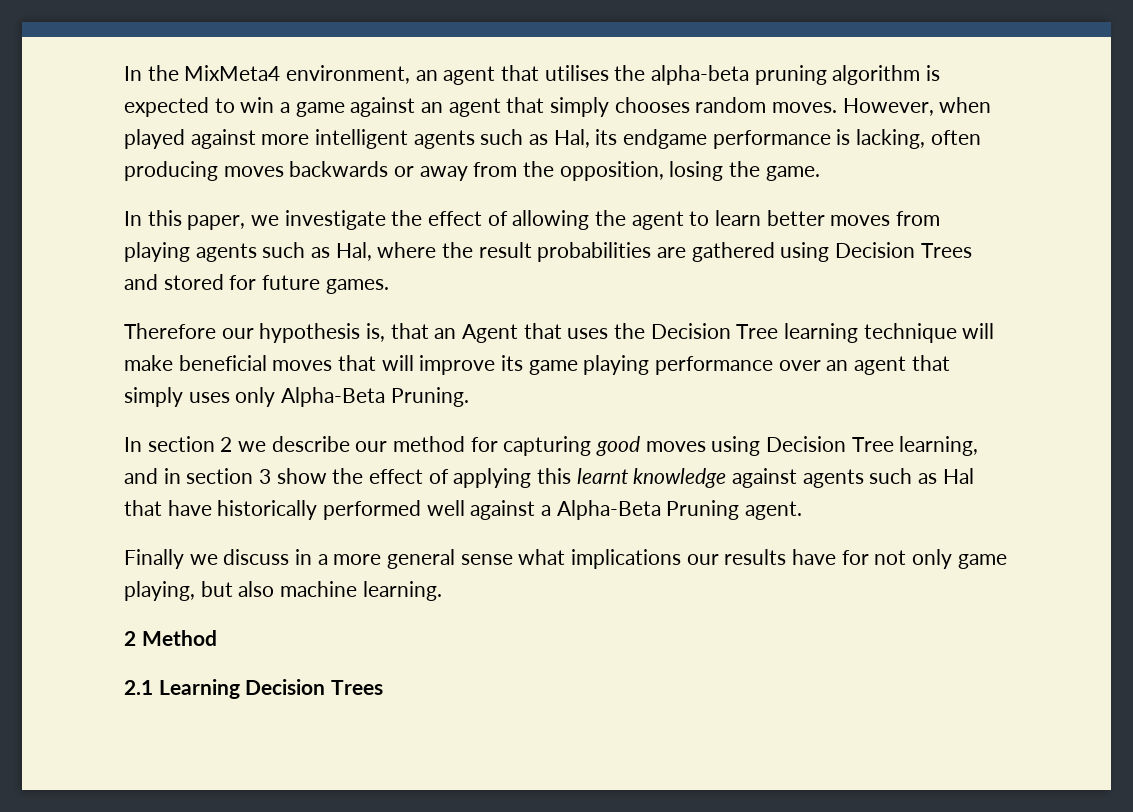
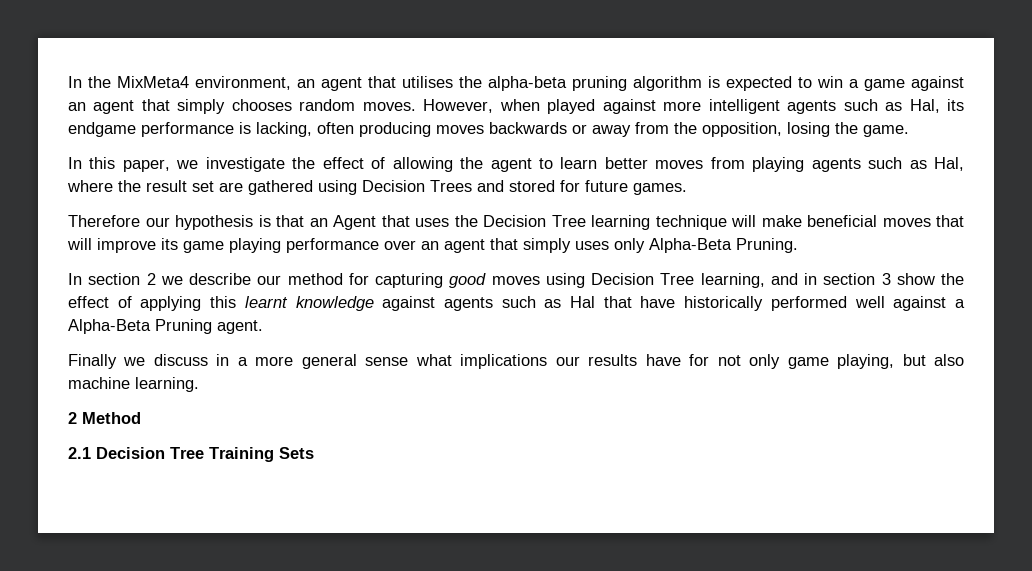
- In this paper, we investigate the effect of allowing the agent to learn better moves from playing agents such as Hal, where the result probabilities are gathered using Decision Trees and stored for future games.
+ In this paper, we investigate the effect of allowing the agent to learn better moves from playing agents such as Hal, where the result set are gathered using Decision Trees and stored for future games.
- Therefore our hypothesis is, that an Agent that uses the Decision Tree learning technique will make beneficial moves that will improve its game playing performance over an agent that simply uses only Alpha-Beta Pruning.
+ Therefore our hypothesis is that an Agent that uses the Decision Tree learning technique will make beneficial moves that will improve its game playing performance over an agent that simply uses only Alpha-Beta Pruning.
- 2.1 Learning Decision Trees
+ 2.1 Decision Tree Training Sets

